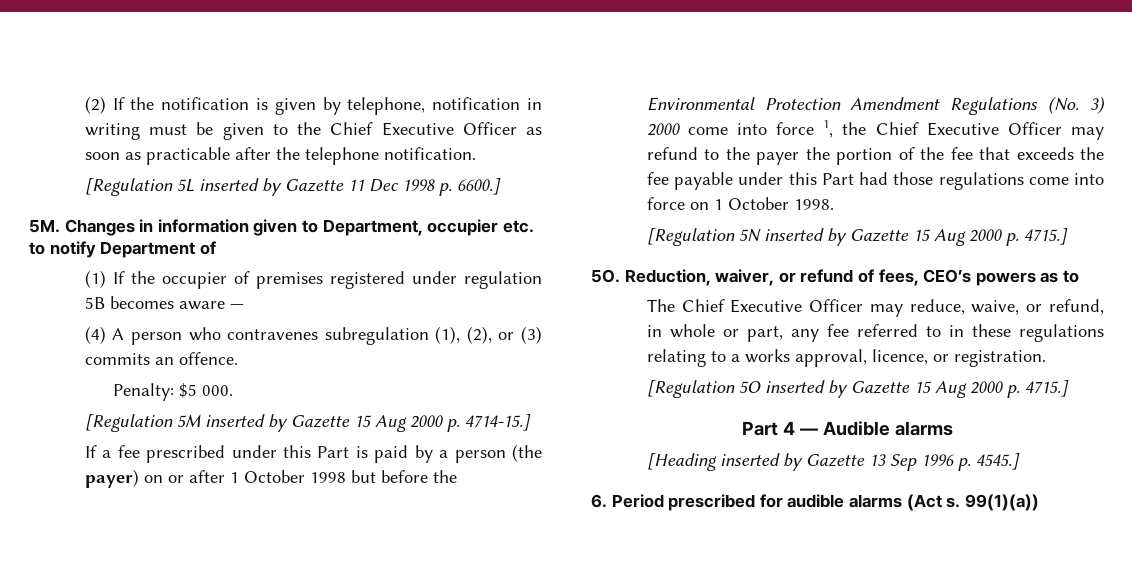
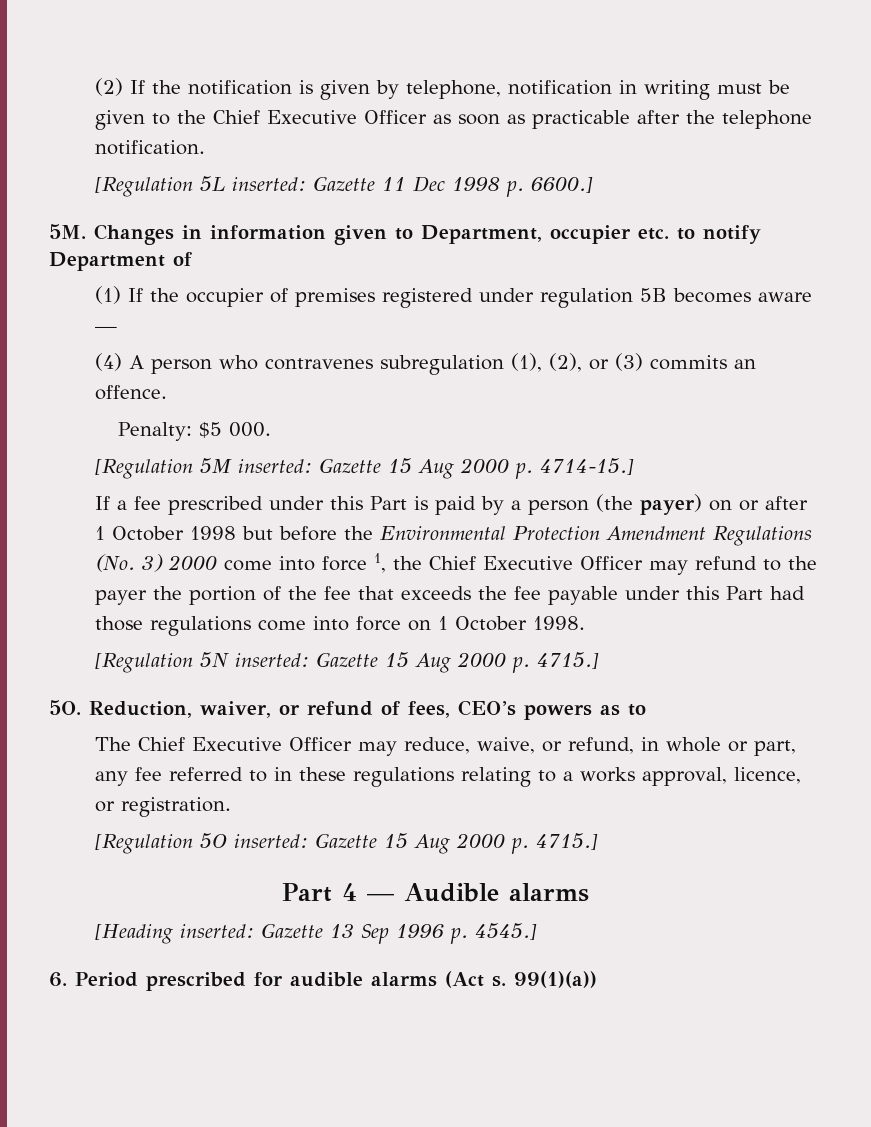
- [Regulation 5L inserted by Gazette 11 Dec 1998 p. 6600.]
+ [Regulation 5L inserted: Gazette 11 Dec 1998 p. 6600.]
- [Regulation 5M inserted by Gazette 15 Aug 2000 p. 4714-15.]
+ [Regulation 5M inserted: Gazette 15 Aug 2000 p. 4714-15.]
- [Regulation 5N inserted by Gazette 15 Aug 2000 p. 4715.]
+ [Regulation 5N inserted: Gazette 15 Aug 2000 p. 4715.]
- [Regulation 5O inserted by Gazette 15 Aug 2000 p. 4715.]
+ [Regulation 5O inserted: Gazette 15 Aug 2000 p. 4715.]
- [Heading inserted by Gazette 13 Sep 1996 p. 4545.]
+ [Heading inserted: Gazette 13 Sep 1996 p. 4545.]

